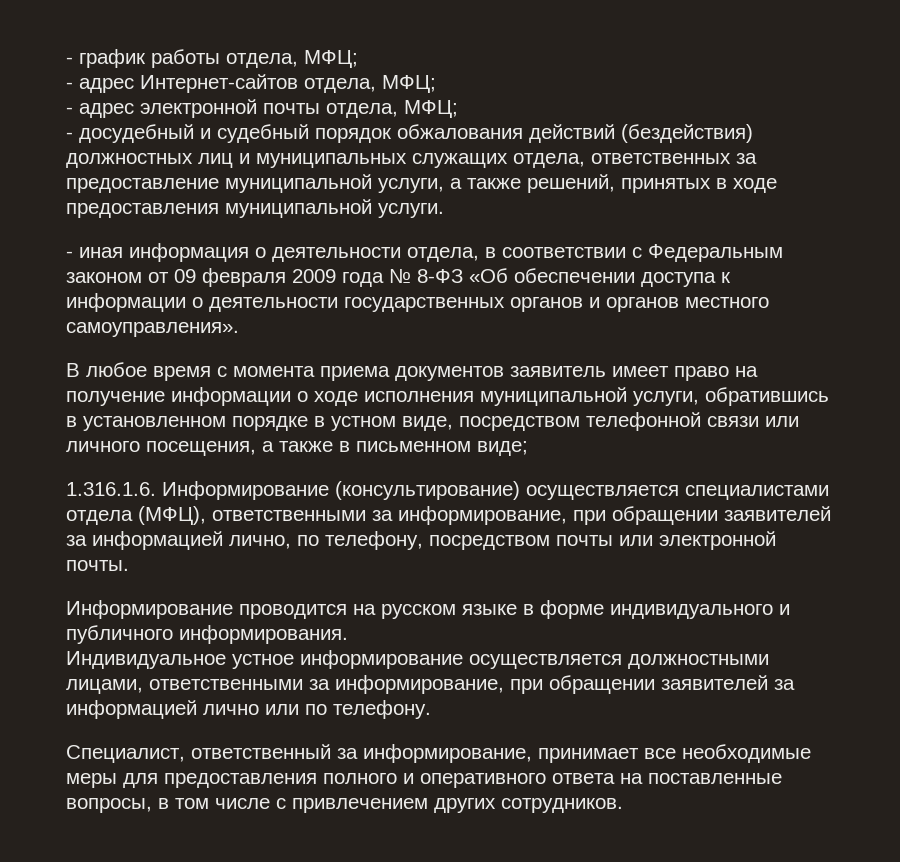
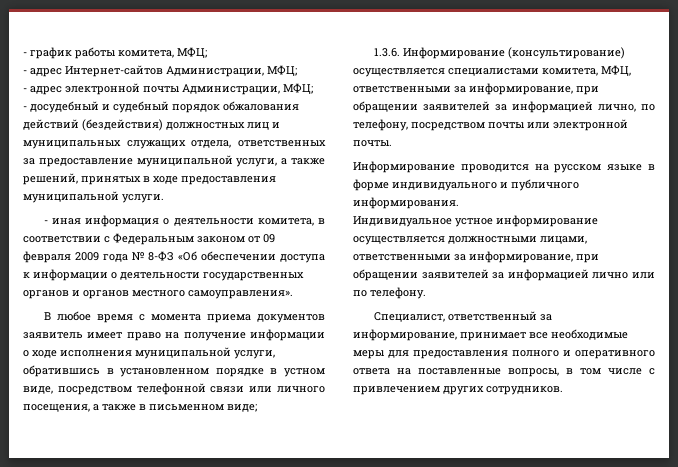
- - график работы отдела, МФЦ;
+ - график работы комитета, МФЦ;
- - адрес Интернет-сайтов отдела, МФЦ;
+ - адрес Интернет-сайтов Администрации, МФЦ;
- - адрес электронной почты отдела, МФЦ;
+ - адрес электронной почты Администрации, МФЦ;
- - иная информация о деятельности отдела, в соответствии с Федеральным законом от 09 февраля 2009 года № 8-ФЗ «Об обеспечении доступа к информации о деятельности государственных органов и органов местного самоуправления».
+ - иная информация о деятельности комитета, в соответствии с Федеральным законом от 09 февраля 2009 года № 8-ФЗ «Об обеспечении доступа к информации о деятельности государственных органов и органов местного самоуправления».
- 1.316.1.6. Информирование (консультирование) осуществляется специалистами отдела (МФЦ), ответственными за информирование, при обращении заявителей за информацией лично, по телефону, посредством почты или электронной почты.
+ 1.3.6. Информирование (консультирование) осуществляется специалистами комитета, МФЦ, ответственными за информирование, при обращении заявителей за информацией лично, по телефону, посредством почты или электронной почты.

